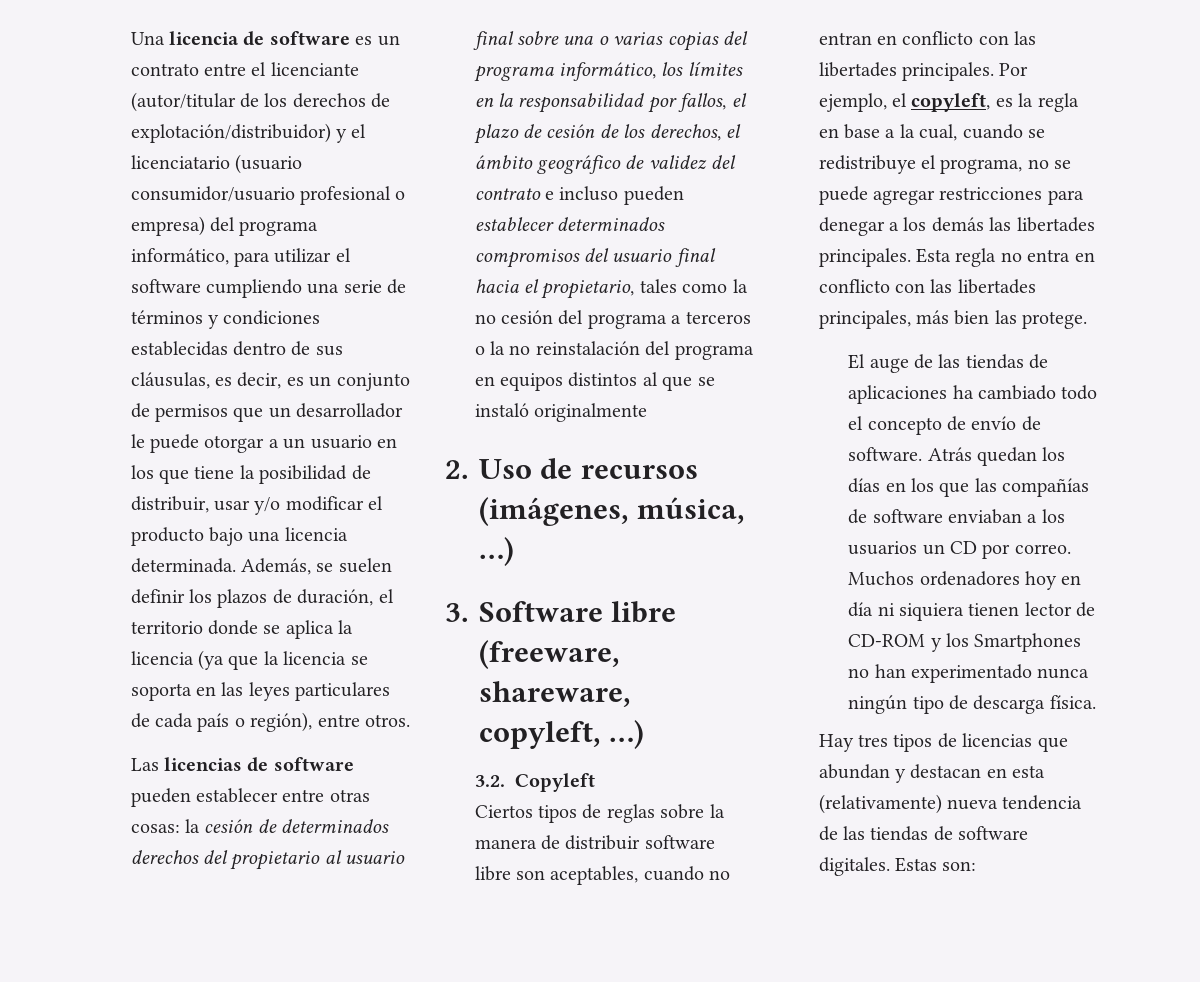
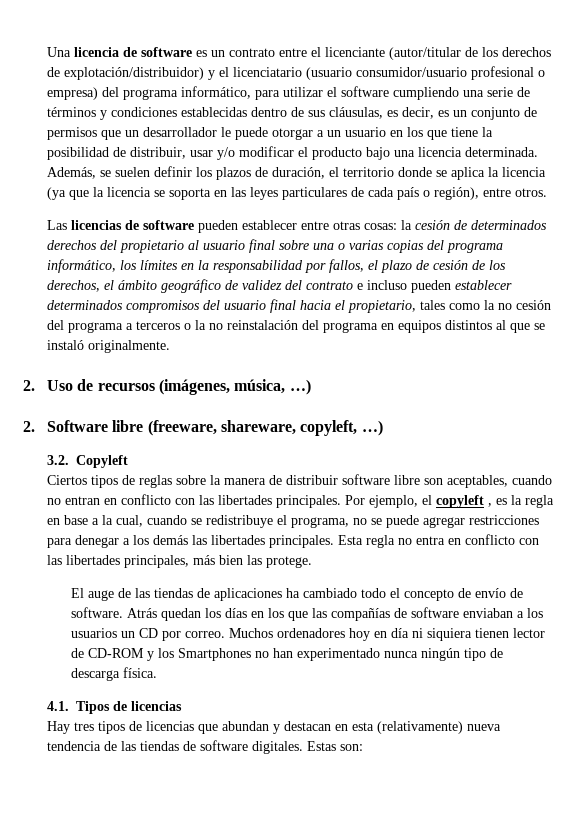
- la cesión de determinados derechos del propietario al usuario final sobre una o varias copias del programa informático, los límites en la responsabilidad por fallos, el plazo de cesión de los derechos, el ámbito geográfico de validez del contrato e incluso pueden establecer determinados compromisos del usuario final hacia el propietario, tales como la no cesión del programa a terceros o la no reinstalación del programa en equipos distintos al que se instaló originalmente
+ la cesión de determinados derechos del propietario al usuario final sobre una o varias copias del programa informático, los límites en la responsabilidad por fallos, el plazo de cesión de los derechos, el ámbito geográfico de validez del contrato e incluso pueden establecer determinados compromisos del usuario final hacia el propietario, tales como la no cesión del programa a terceros o la no reinstalación del programa en equipos distintos al que se instaló originalmente.
- 3. Software libre (freeware, shareware, copyleft, …)
+ 2. Software libre (freeware, shareware, copyleft, …)
- Por ejemplo, el copyleft, es la regla en base a la cual, cuando se redistribuye el programa, no se puede agregar restricciones para denegar a los demás las libertades principales.
+ Por ejemplo, el copyleft , es la regla en base a la cual, cuando se redistribuye el programa, no se puede agregar restricciones para denegar a los demás las libertades principales.
+ 4.1. Tipos de licencias

